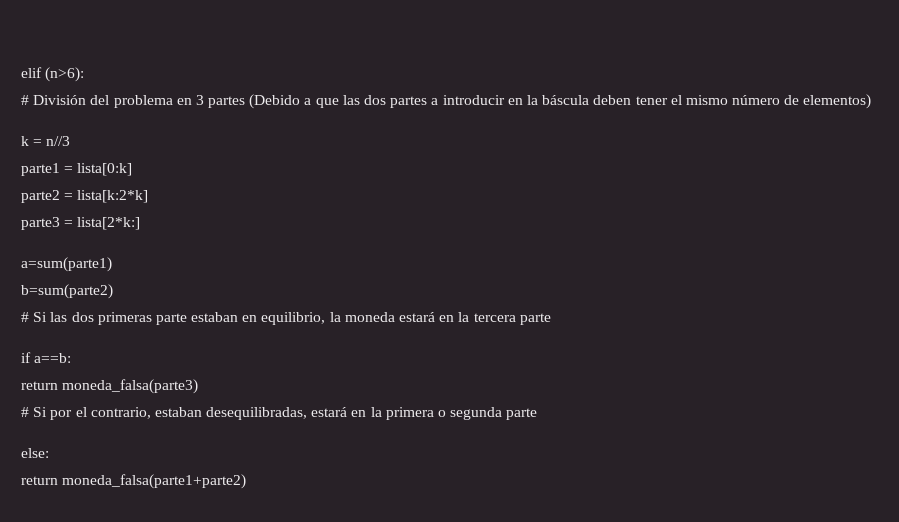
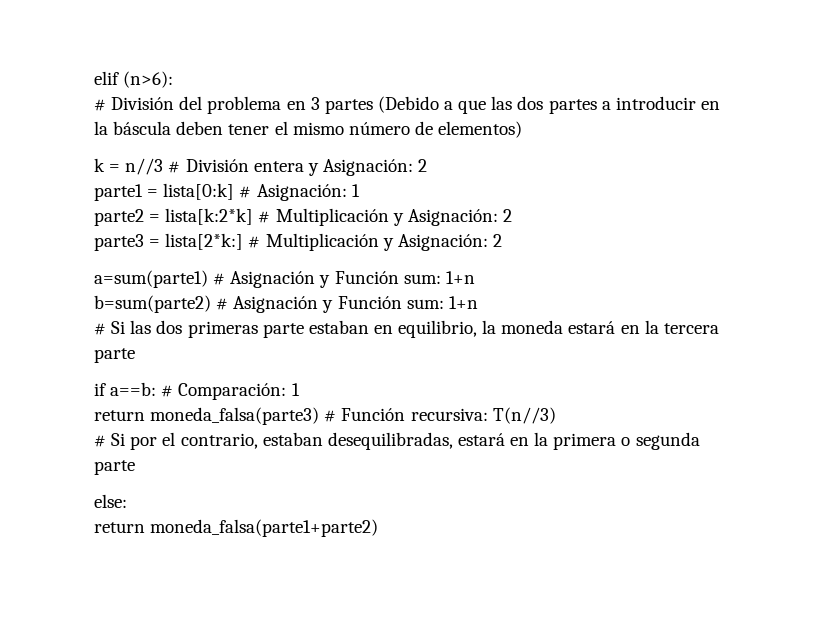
- k = n//3
+ k = n//3 # División entera y Asignación: 2
- parte1 = lista[0:k]
+ parte1 = lista[0:k] # Asignación: 1
- parte2 = lista[k:2*k]
- parte3 = lista[2*k:]
- a=sum(parte1)
- b=sum(parte2)
+ parte2 = lista[k:2*k] # Multiplicación y Asignación: 2
+ parte3 = lista[2*k:] # Multiplicación y Asignación: 2
+ a=sum(parte1) # Asignación y Función sum: 1+n
+ b=sum(parte2) # Asignación y Función sum: 1+n
- if a==b:
+ if a==b: # Comparación: 1
- return moneda_falsa(parte3)
+ return moneda_falsa(parte3) # Función recursiva: T(n//3)

